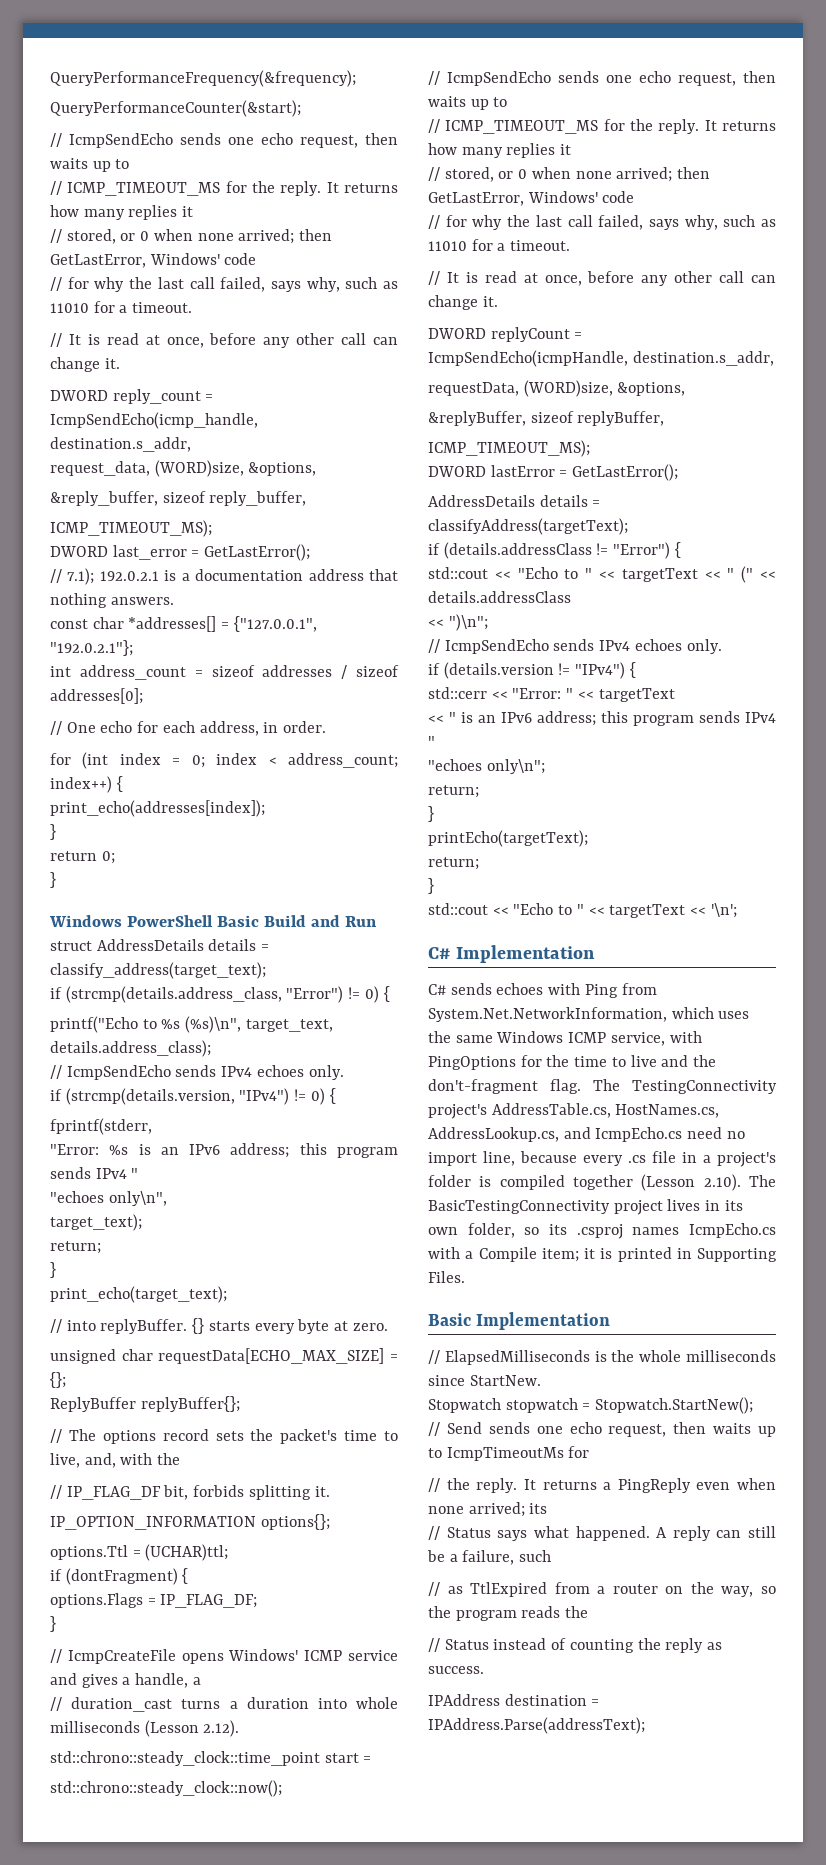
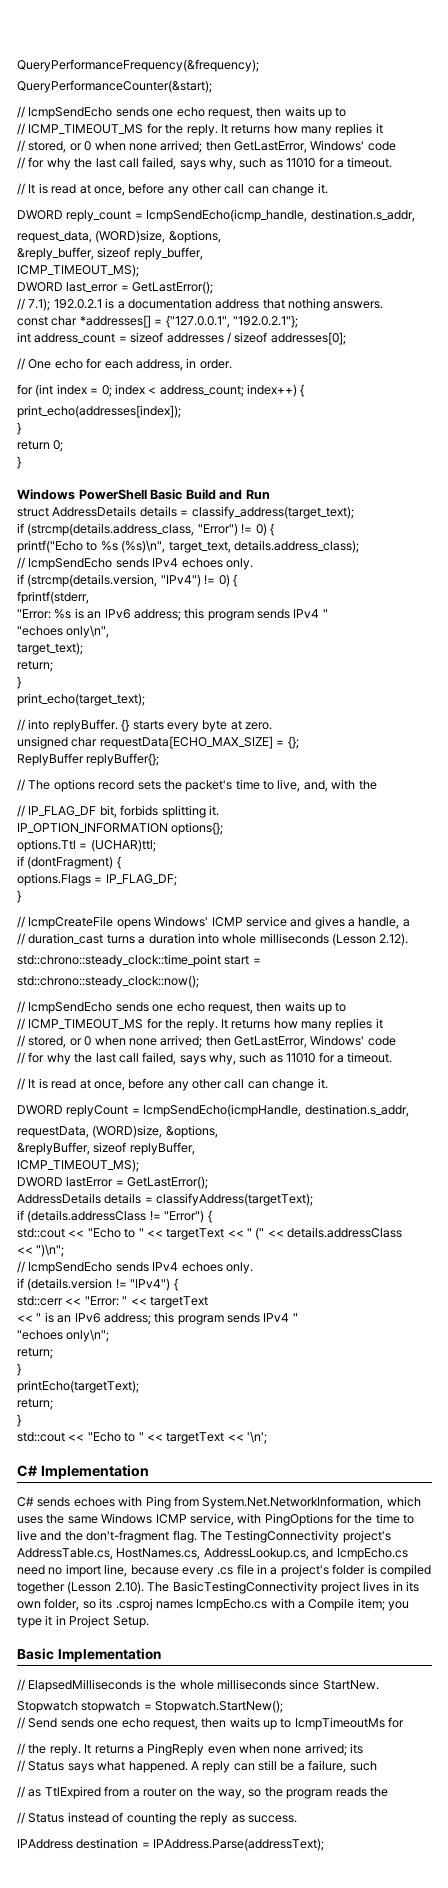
- The TestingConnectivity project's AddressTable.cs, HostNames.cs, AddressLookup.cs, and IcmpEcho.cs need no import line, because every .cs file in a project's folder is compiled together (Lesson 2.10). The BasicTestingConnectivity project lives in its own folder, so its .csproj names IcmpEcho.cs with a Compile item; it is printed in Supporting Files.
+ The TestingConnectivity project's AddressTable.cs, HostNames.cs, AddressLookup.cs, and IcmpEcho.cs need no import line, because every .cs file in a project's folder is compiled together (Lesson 2.10). The BasicTestingConnectivity project lives in its own folder, so its .csproj names IcmpEcho.cs with a Compile item; you type it in Project Setup.

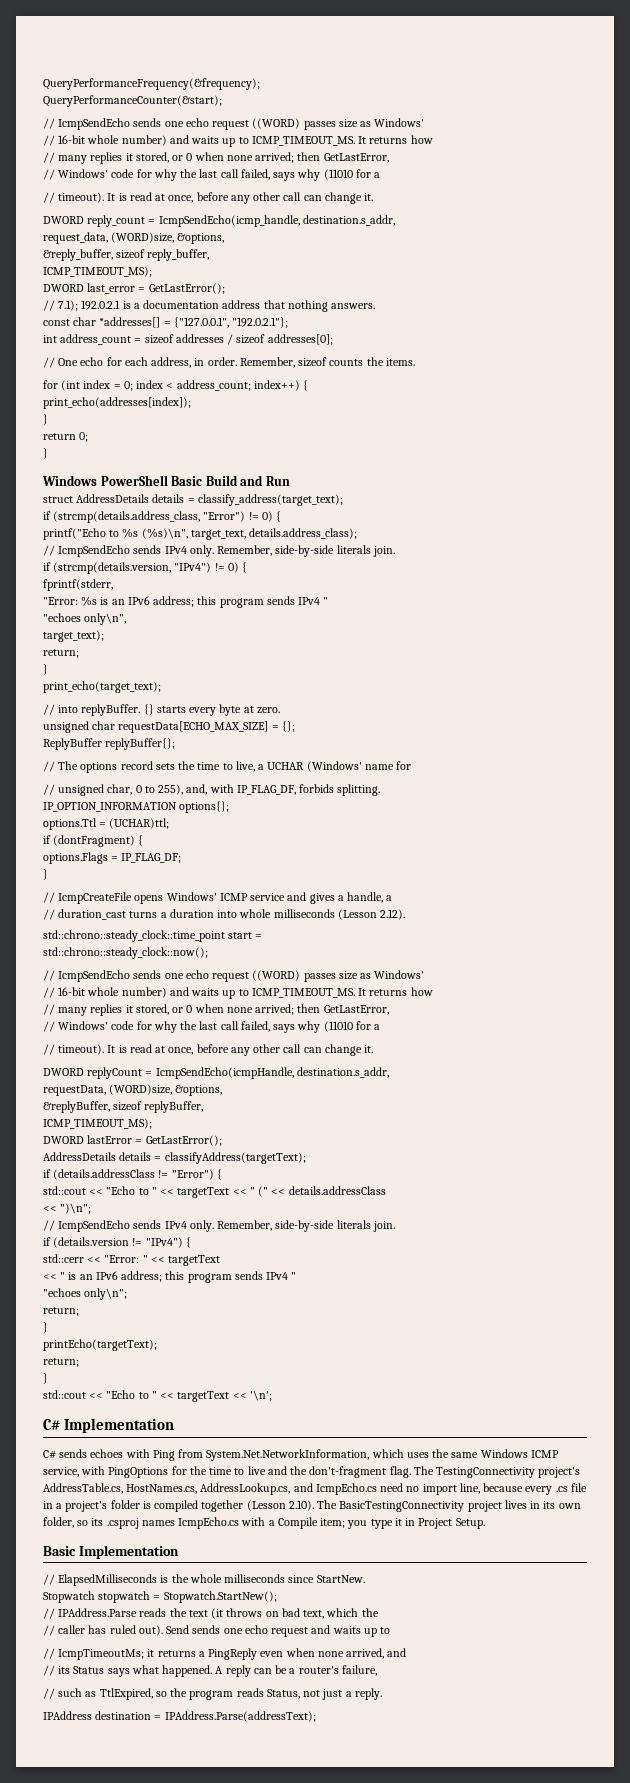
  QueryPerformanceCounter(&start);
- // IcmpSendEcho sends one echo request, then waits up to
- // ICMP_TIMEOUT_MS for the reply. It returns how many replies it
- // stored, or 0 when none arrived; then GetLastError, Windows' code
- // for why the last call failed, says why, such as 11010 for a timeout.
- // It is read at once, before any other call can change it.
+ // IcmpSendEcho sends one echo request ((WORD) passes size as Windows'
+ // 16-bit whole number) and waits up to ICMP_TIMEOUT_MS. It returns how
+ // many replies it stored, or 0 when none arrived; then GetLastError,
+ // Windows' code for why the last call failed, says why (11010 for a
+ // timeout). It is read at once, before any other call can change it.
+ Remember, sizeof counts the items.
  printf("Echo to %s (%s)\n", target_text, details.address_class);
- // IcmpSendEcho sends IPv4 echoes only.
+ // IcmpSendEcho sends IPv4 only. Remember, side-by-side literals join.
- // The options record sets the packet's time to live, and, with the
- // IP_FLAG_DF bit, forbids splitting it.
+ // The options record sets the time to live, a UCHAR (Windows' name for
+ // unsigned char, 0 to 255), and, with IP_FLAG_DF, forbids splitting.
  std::chrono::steady_clock::now();
- // IcmpSendEcho sends one echo request, then waits up to
- // ICMP_TIMEOUT_MS for the reply. It returns how many replies it
- // stored, or 0 when none arrived; then GetLastError, Windows' code
- // for why the last call failed, says why, such as 11010 for a timeout.
- // It is read at once, before any other call can change it.
+ // IcmpSendEcho sends one echo request ((WORD) passes size as Windows'
+ // 16-bit whole number) and waits up to ICMP_TIMEOUT_MS. It returns how
+ // many replies it stored, or 0 when none arrived; then GetLastError,
+ // Windows' code for why the last call failed, says why (11010 for a
+ // timeout). It is read at once, before any other call can change it.
  << ")\n";
- // IcmpSendEcho sends IPv4 echoes only.
+ // IcmpSendEcho sends IPv4 only. Remember, side-by-side literals join.
- // Send sends one echo request, then waits up to IcmpTimeoutMs for
- // the reply. It returns a PingReply even when none arrived; its
- // Status says what happened.
+ // IPAddress.Parse reads the text (it throws on bad text, which the
+ // caller has ruled out). Send sends one echo request and waits up to
+ // IcmpTimeoutMs; it returns a PingReply even when none arrived, and
+ // its Status says what happened.
- A reply can still be a failure, such
- // as TtlExpired from a router on the way, so the program reads the
- // Status instead of counting the reply as success.
+ A reply can be a router's failure,
+ // such as TtlExpired, so the program reads Status, not just a reply.

